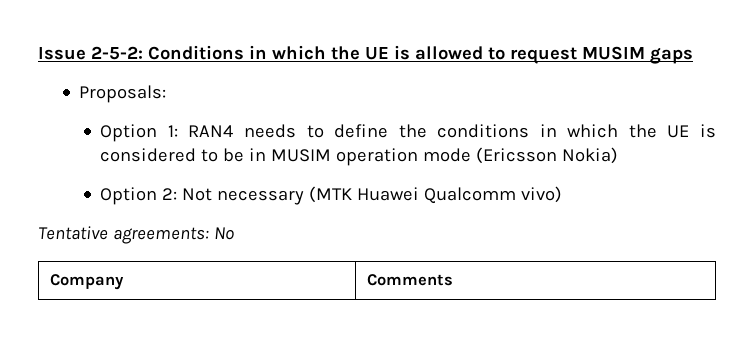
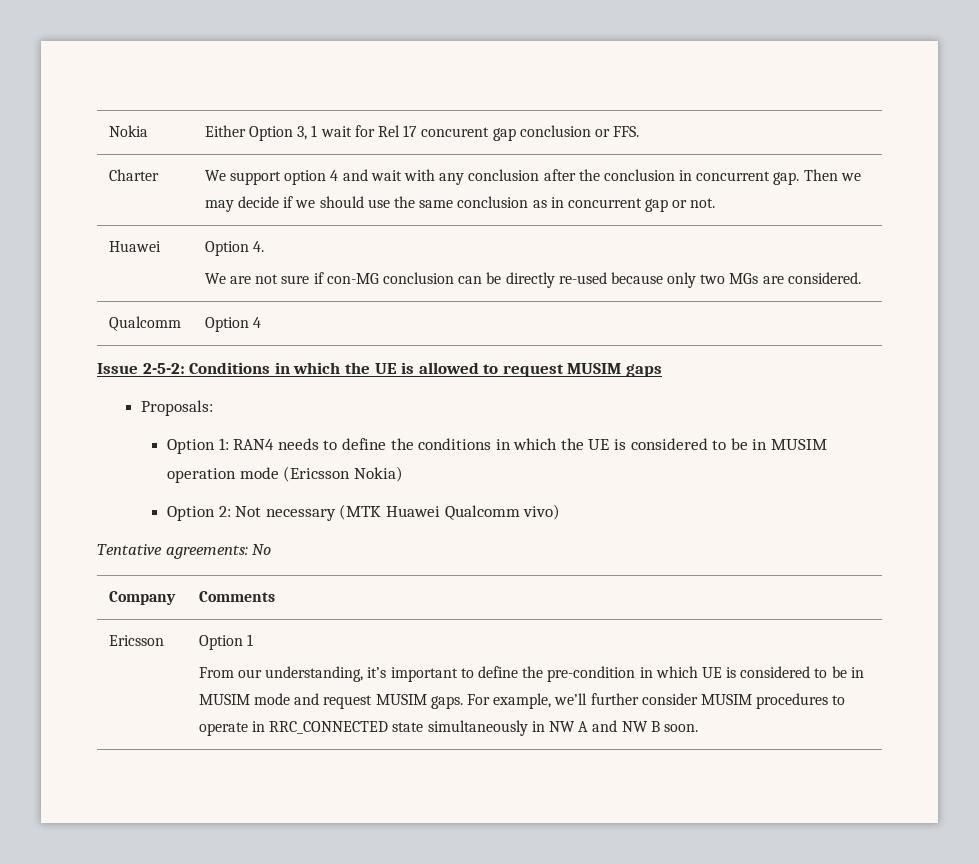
+ Nokia | Either Option 3, 1 wait for Rel 17 concurent gap conclusion or FFS.
+ Charter | We support option 4 and wait with any conclusion after the conclusion in concurrent gap. Then we may decide if we should use the same conclusion as in concurrent gap or not.
+ Huawei | Option 4.
+ We are not sure if con-MG conclusion can be directly re-used because only two MGs are considered.
+ Qualcomm | Option 4
+ Ericsson | Option 1
+ From our understanding, it’s important to define the pre-condition in which UE is considered to be in MUSIM mode and request MUSIM gaps. For example, we’ll further consider MUSIM procedures to operate in RRC_CONNECTED state simultaneously in NW A and NW B soon.

